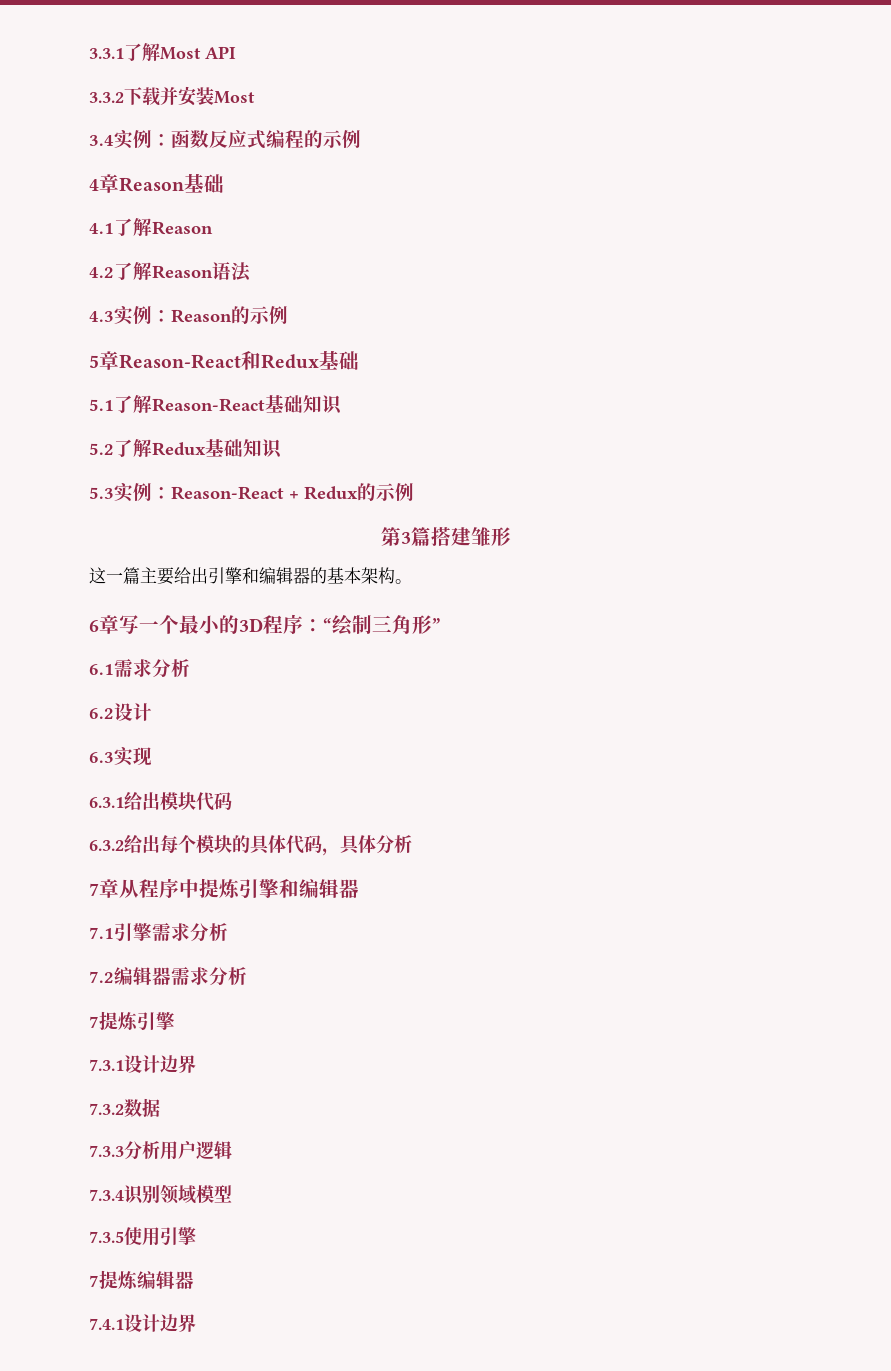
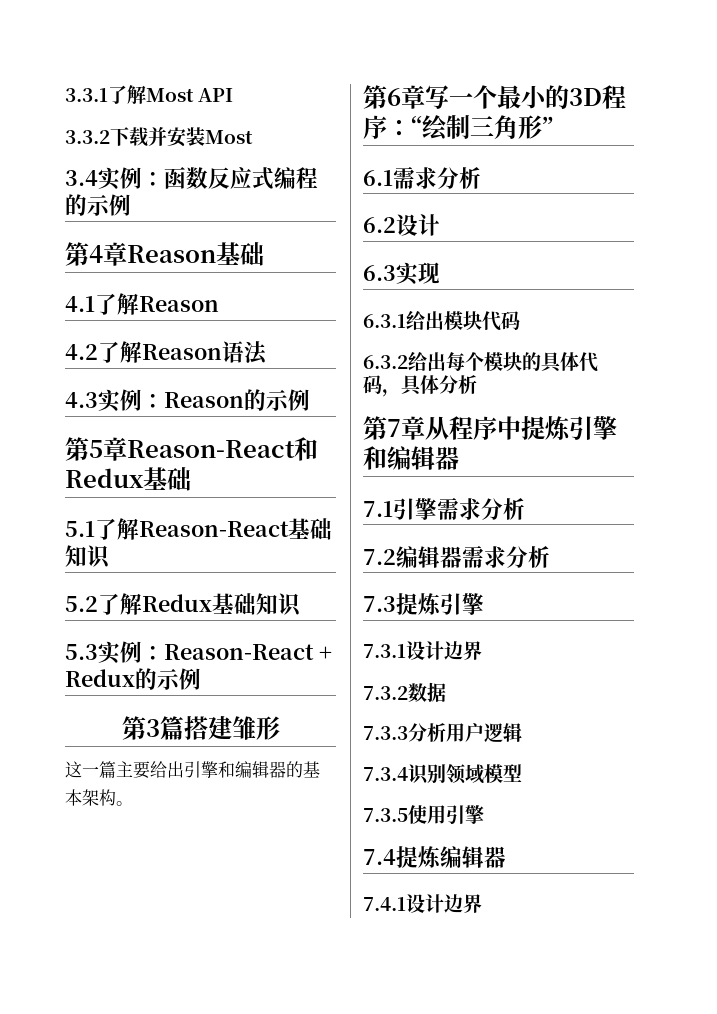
- 4章Reason基础
+ 第4章Reason基础
- 5章Reason-React和Redux基础
+ 第5章Reason-React和Redux基础
- 6章写一个最小的3D程序：“绘制三角形”
+ 第6章写一个最小的3D程序：“绘制三角形”
- 7章从程序中提炼引擎和编辑器
+ 第7章从程序中提炼引擎和编辑器
- 7提炼引擎
+ 7.3提炼引擎
- 7提炼编辑器
+ 7.4提炼编辑器

